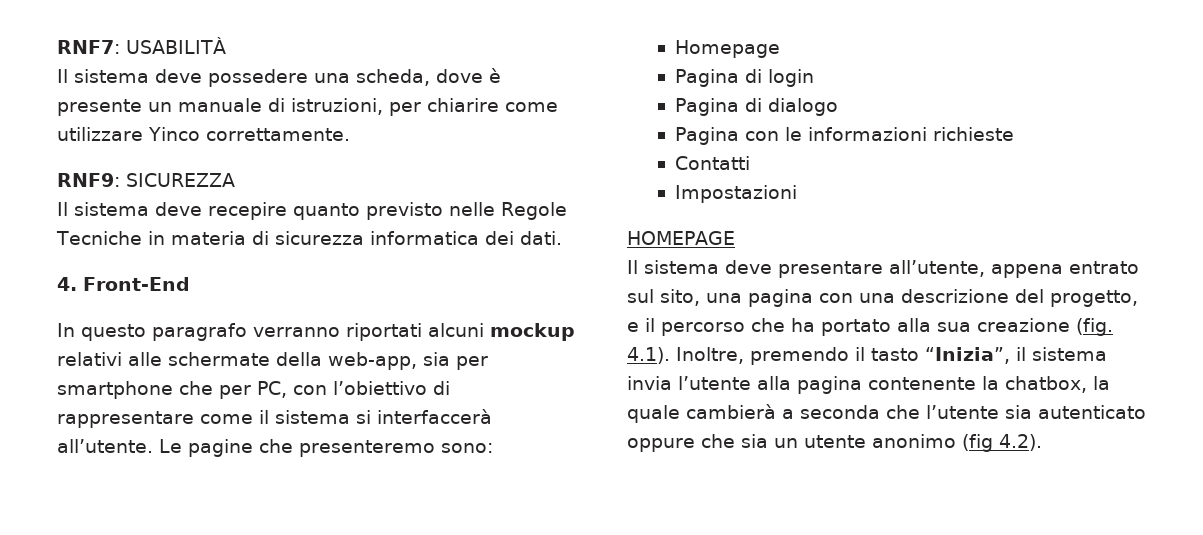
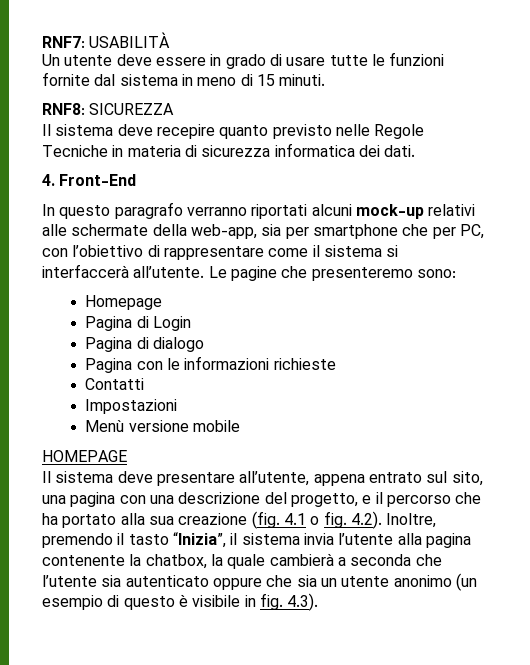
- Il sistema deve possedere una scheda, dove è presente un manuale di istruzioni, per chiarire come utilizzare Yinco correttamente.
- RNF9: SICUREZZA
+ Un utente deve essere in grado di usare tutte le funzioni fornite dal sistema in meno di 15 minuti.
+ RNF8: SICUREZZA
- In questo paragrafo verranno riportati alcuni mockup relativi alle schermate della web-app, sia per smartphone che per PC, con l’obiettivo di rappresentare come il sistema si interfaccerà all’utente.
+ In questo paragrafo verranno riportati alcuni mock-up relativi alle schermate della web-app, sia per smartphone che per PC, con l’obiettivo di rappresentare come il sistema si interfaccerà all’utente.
- Pagina di login
+ Pagina di Login
+ Menù versione mobile
- Il sistema deve presentare all’utente, appena entrato sul sito, una pagina con una descrizione del progetto, e il percorso che ha portato alla sua creazione (fig. 4.1). Inoltre, premendo il tasto “Inizia”, il sistema invia l’utente alla pagina contenente la chatbox, la quale cambierà a seconda che l’utente sia autenticato oppure che sia un utente anonimo (fig 4.2).
+ Il sistema deve presentare all’utente, appena entrato sul sito, una pagina con una descrizione del progetto, e il percorso che ha portato alla sua creazione (fig. 4.1 o fig. 4.2). Inoltre, premendo il tasto “Inizia”, il sistema invia l’utente alla pagina contenente la chatbox, la quale cambierà a seconda che l’utente sia autenticato oppure che sia un utente anonimo (un esempio di questo è visibile in fig. 4.3).

